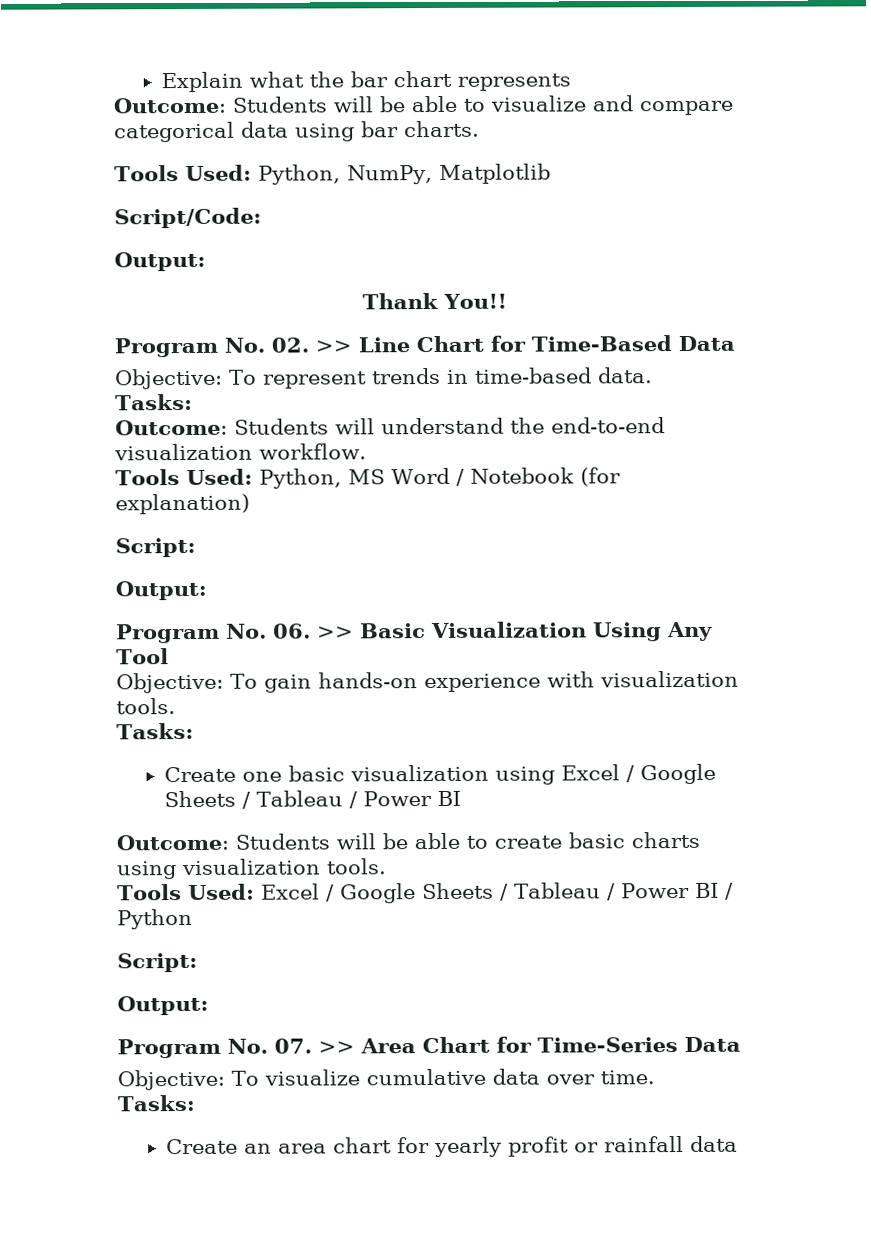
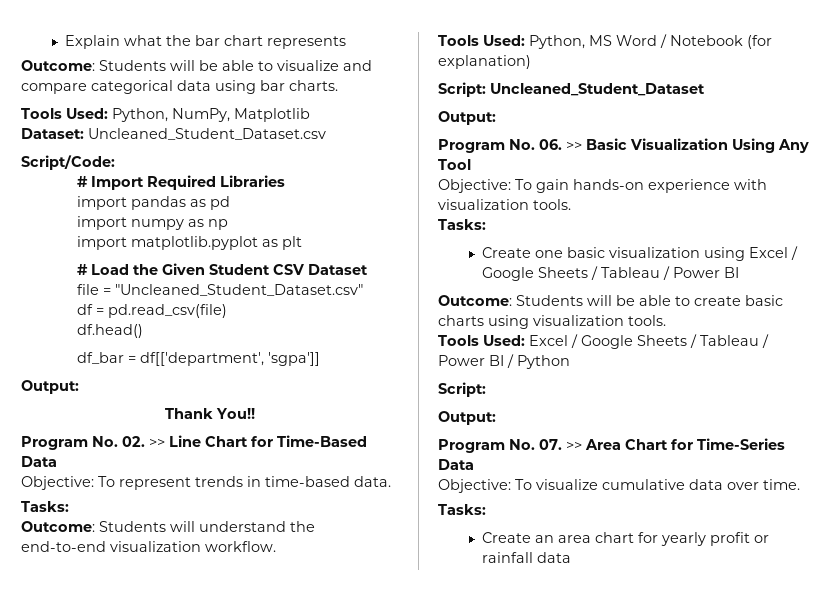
+ Dataset: Uncleaned_Student_Dataset.csv
+ # Import Required Libraries
+ import pandas as pd
+ import numpy as np
+ import matplotlib.pyplot as plt
+ # Load the Given Student CSV Dataset
+ file = "Uncleaned_Student_Dataset.csv"
+ df = pd.read_csv(file)
+ df.head()
+ df_bar = df[['department', 'sgpa']]
  Tools Used: Python, MS Word / Notebook (for explanation)
- Script:
+ Script: Uncleaned_Student_Dataset

